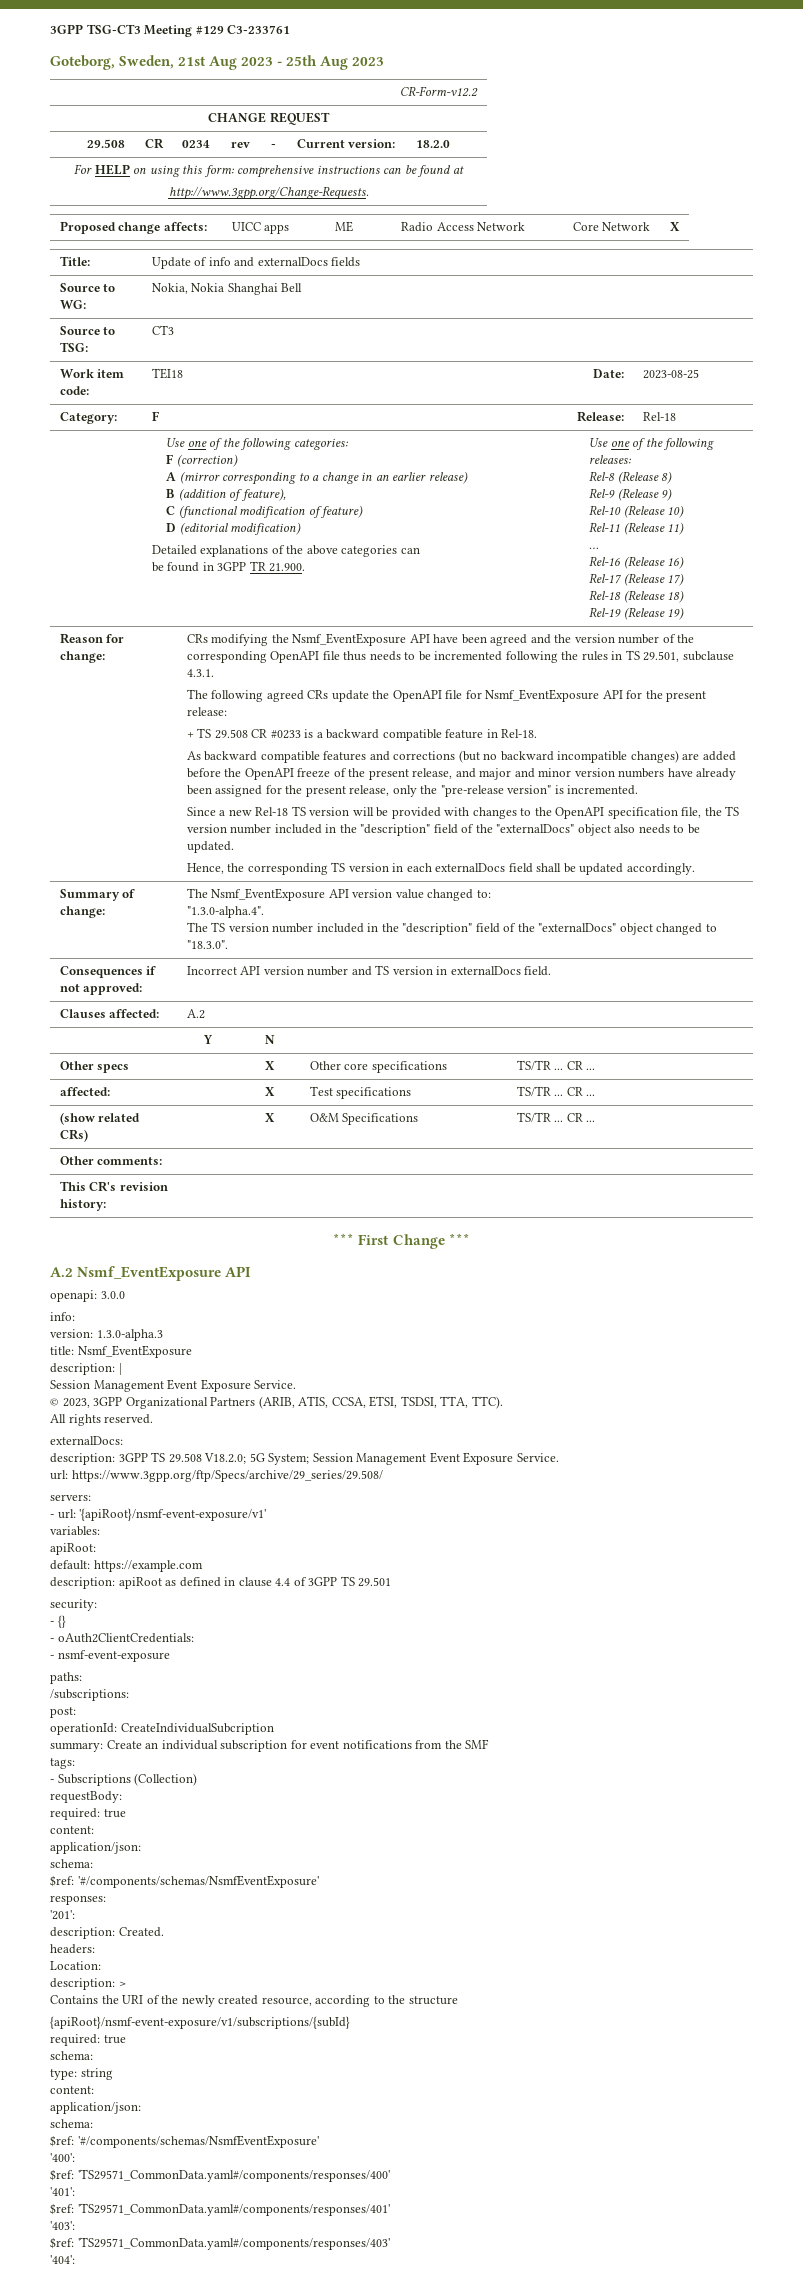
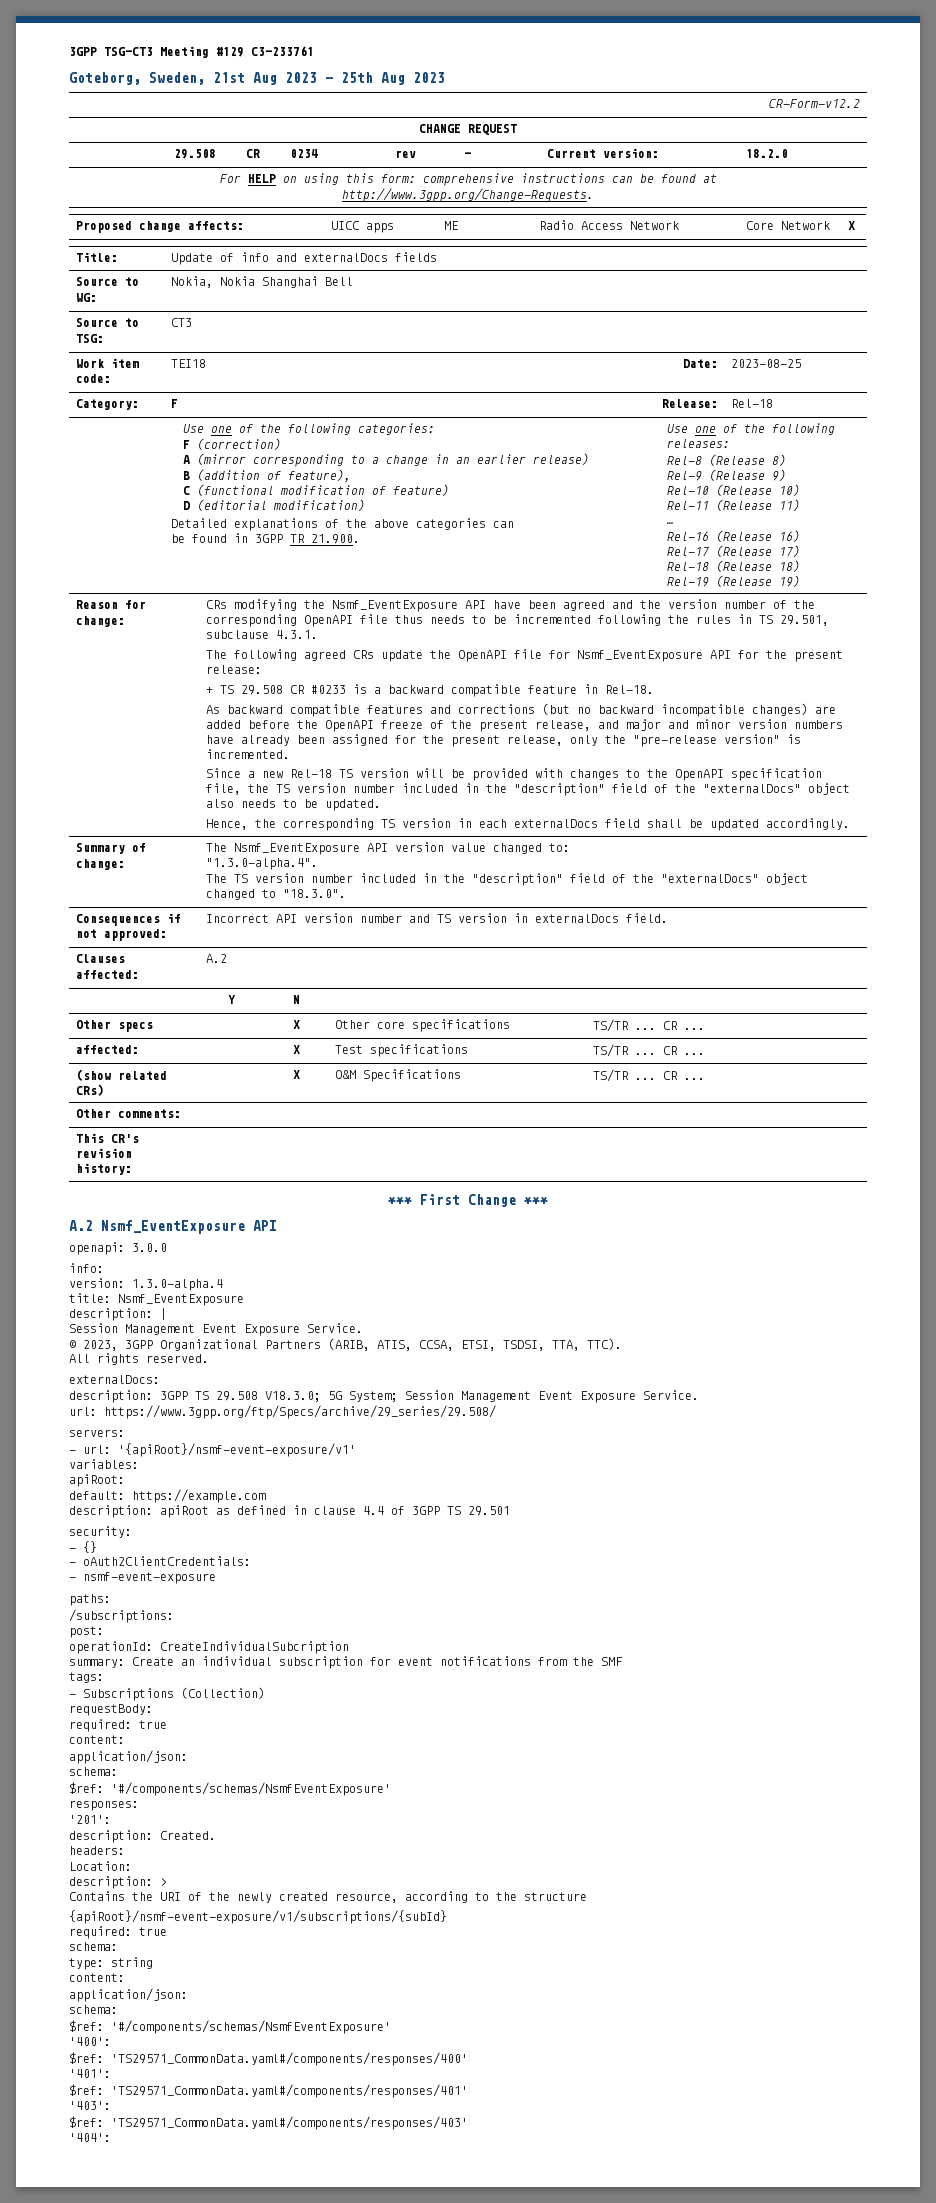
- version: 1.3.0-alpha.3
+ version: 1.3.0-alpha.4
- description: 3GPP TS 29.508 V18.2.0; 5G System; Session Management Event Exposure Service.
+ description: 3GPP TS 29.508 V18.3.0; 5G System; Session Management Event Exposure Service.

